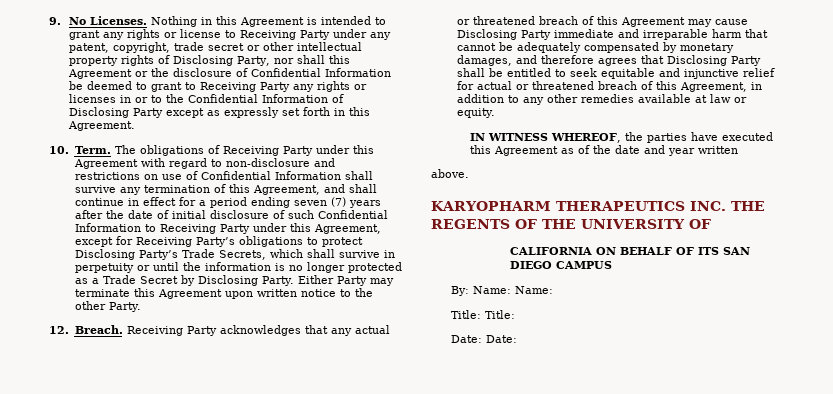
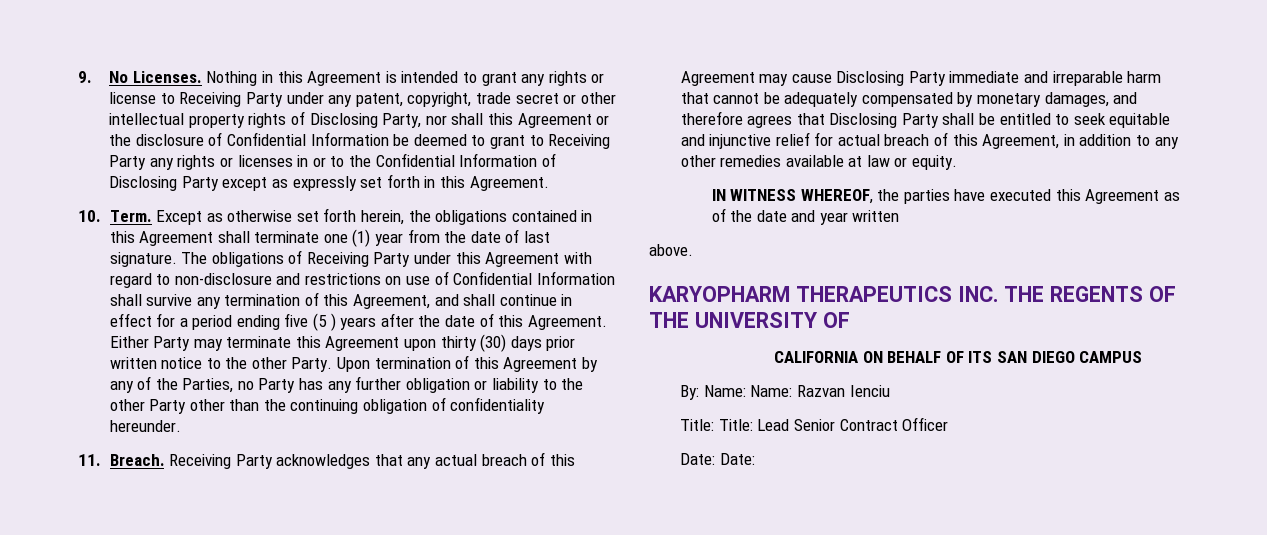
+ Except as otherwise set forth herein, the obligations contained in this Agreement shall terminate one (1) year from the date of last signature.
- The obligations of Receiving Party under this Agreement with regard to non-disclosure and restrictions on use of Confidential Information shall survive any termination of this Agreement, and shall continue in effect for a period ending seven (7) years after the date of initial disclosure of such Confidential Information to Receiving Party under this Agreement, except for Receiving Party’s obligations to protect Disclosing Party’s Trade Secrets, which shall survive in perpetuity or until the information is no longer protected as a Trade Secret by Disclosing Party.
+ The obligations of Receiving Party under this Agreement with regard to non-disclosure and restrictions on use of Confidential Information shall survive any termination of this Agreement, and shall continue in effect for a period ending five (5 ) years after the date of this Agreement.
- Either Party may terminate this Agreement upon written notice to the other Party.
- 12. Breach.
+ Either Party may terminate this Agreement upon thirty (30) days prior written notice to the other Party. Upon termination of this Agreement by any of the Parties, no Party has any further obligation or liability to the other Party other than the continuing obligation of confidentiality hereunder.
+ 11. Breach.
- Receiving Party acknowledges that any actual or threatened breach of this Agreement may cause Disclosing Party immediate and irreparable harm that cannot be adequately compensated by monetary damages, and therefore agrees that Disclosing Party shall be entitled to seek equitable and injunctive relief for actual or threatened breach of this Agreement, in addition to any other remedies available at law or equity.
+ Receiving Party acknowledges that any actual breach of this Agreement may cause Disclosing Party immediate and irreparable harm that cannot be adequately compensated by monetary damages, and therefore agrees that Disclosing Party shall be entitled to seek equitable and injunctive relief for actual breach of this Agreement, in addition to any other remedies available at law or equity.
- By: Name: Name:
+ By: Name: Name: Razvan Ienciu
- Title: Title:
+ Title: Title: Lead Senior Contract Officer

